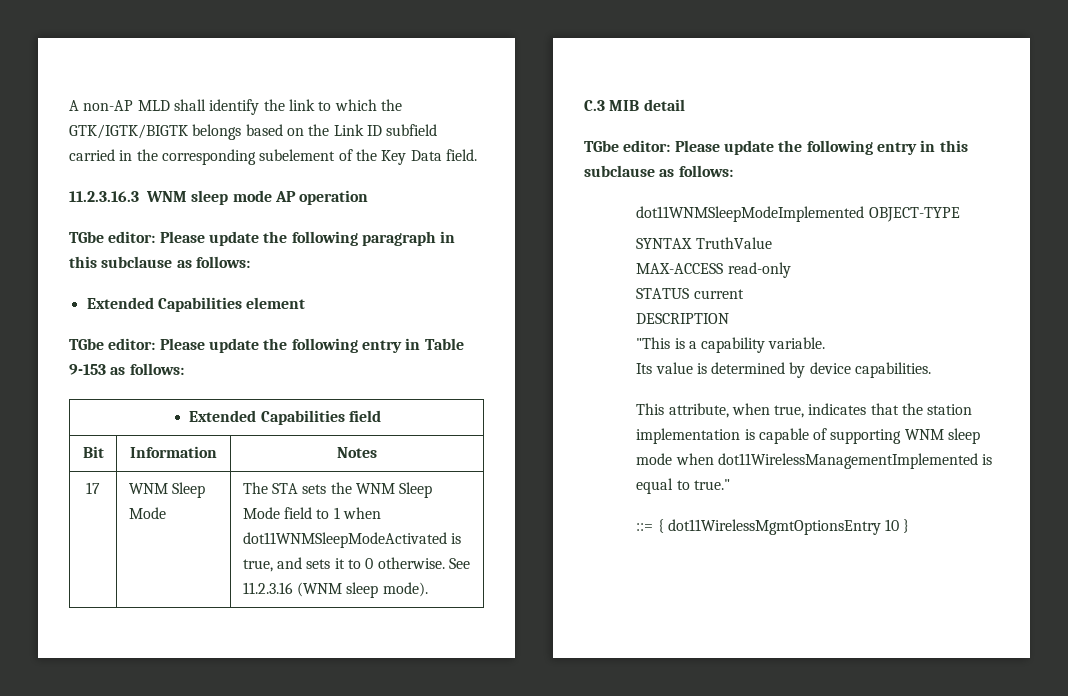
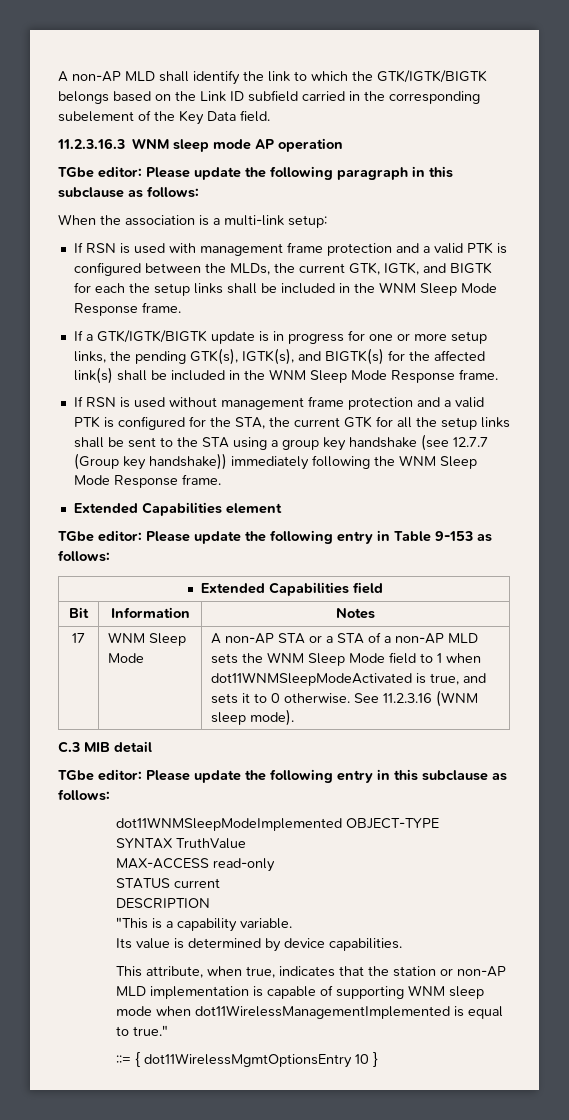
+ When the association is a multi-link setup:
+ If RSN is used with management frame protection and a valid PTK is configured between the MLDs, the current GTK, IGTK, and BIGTK for each the setup links shall be included in the WNM Sleep Mode Response frame.
+ If a GTK/IGTK/BIGTK update is in progress for one or more setup links, the pending GTK(s), IGTK(s), and BIGTK(s) for the affected link(s) shall be included in the WNM Sleep Mode Response frame.
+ If RSN is used without management frame protection and a valid PTK is configured for the STA, the current GTK for all the setup links shall be sent to the STA using a group key handshake (see 12.7.7 (Group key handshake)) immediately following the WNM Sleep Mode Response frame.
- 17 | WNM Sleep Mode | The STA sets the WNM Sleep Mode field to 1 when dot11WNMSleepModeActivated is true, and sets it to 0 otherwise. See 11.2.3.16 (WNM sleep mode).
+ 17 | WNM Sleep Mode | A non-AP STA or a STA of a non-AP MLD sets the WNM Sleep Mode field to 1 when dot11WNMSleepModeActivated is true, and sets it to 0 otherwise. See 11.2.3.16 (WNM sleep mode).
- This attribute, when true, indicates that the station implementation is capable of supporting WNM sleep mode when dot11WirelessManagementImplemented is equal to true."
+ This attribute, when true, indicates that the station or non-AP MLD implementation is capable of supporting WNM sleep mode when dot11WirelessManagementImplemented is equal to true."

